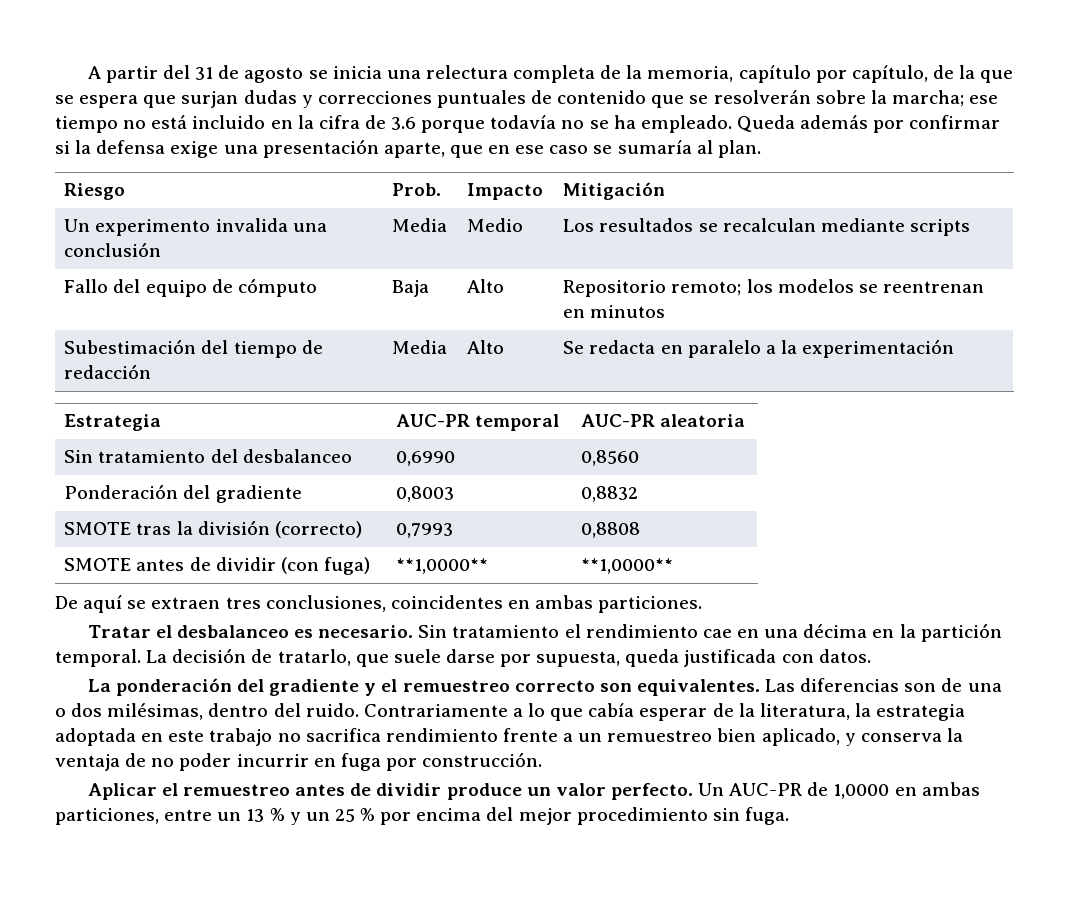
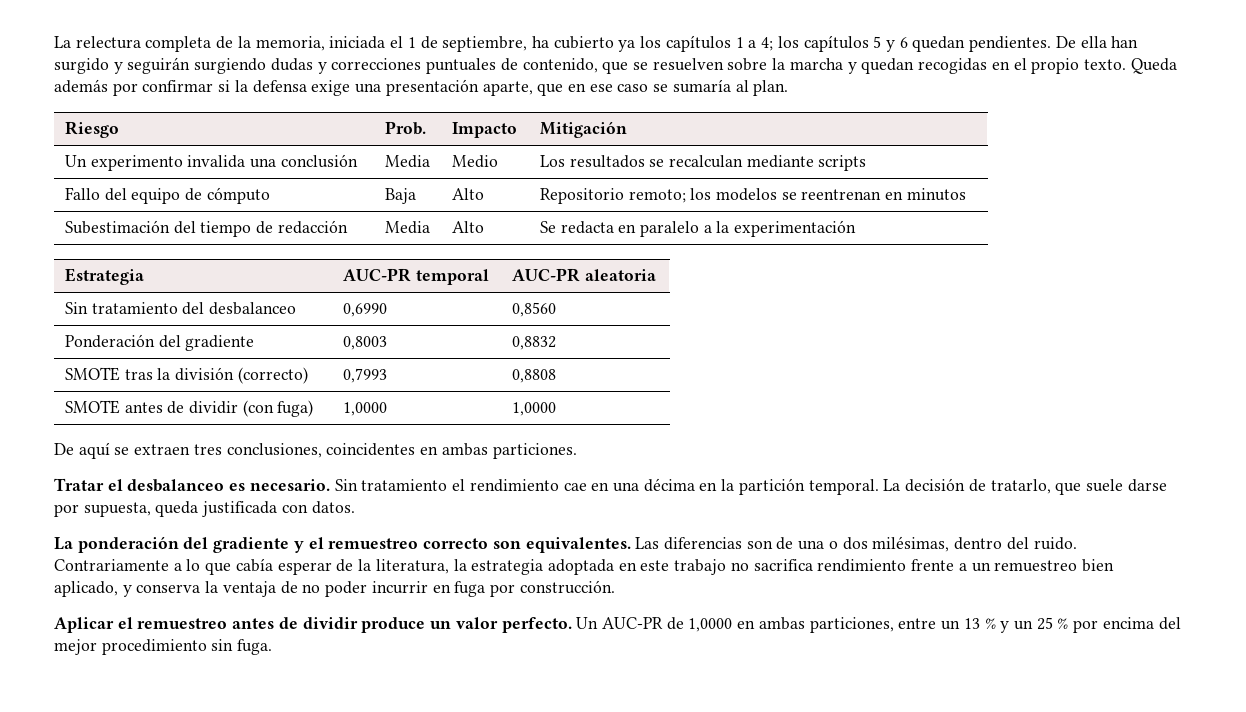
- A partir del 31 de agosto se inicia una relectura completa de la memoria, capítulo por capítulo, de la que se espera que surjan dudas y correcciones puntuales de contenido que se resolverán sobre la marcha; ese tiempo no está incluido en la cifra de 3.6 porque todavía no se ha empleado.
+ La relectura completa de la memoria, iniciada el 1 de septiembre, ha cubierto ya los capítulos 1 a 4; los capítulos 5 y 6 quedan pendientes. De ella han surgido y seguirán surgiendo dudas y correcciones puntuales de contenido, que se resuelven sobre la marcha y quedan recogidas en el propio texto.
- SMOTE antes de dividir (con fuga) | **1,0000** | **1,0000**
+ SMOTE antes de dividir (con fuga) | 1,0000 | 1,0000

